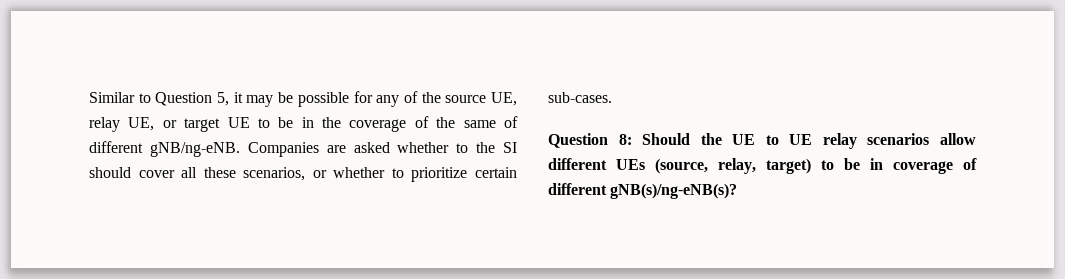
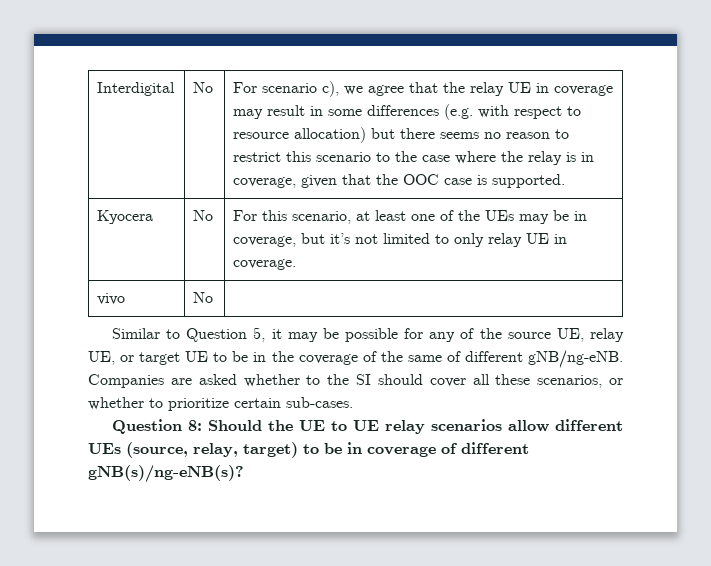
+ Interdigital | No | For scenario c), we agree that the relay UE in coverage may result in some differences (e.g. with respect to resource allocation) but there seems no reason to restrict this scenario to the case where the relay is in coverage, given that the OOC case is supported.
+ Kyocera | No | For this scenario, at least one of the UEs may be in coverage, but it’s not limited to only relay UE in coverage.
+ vivo | No |

